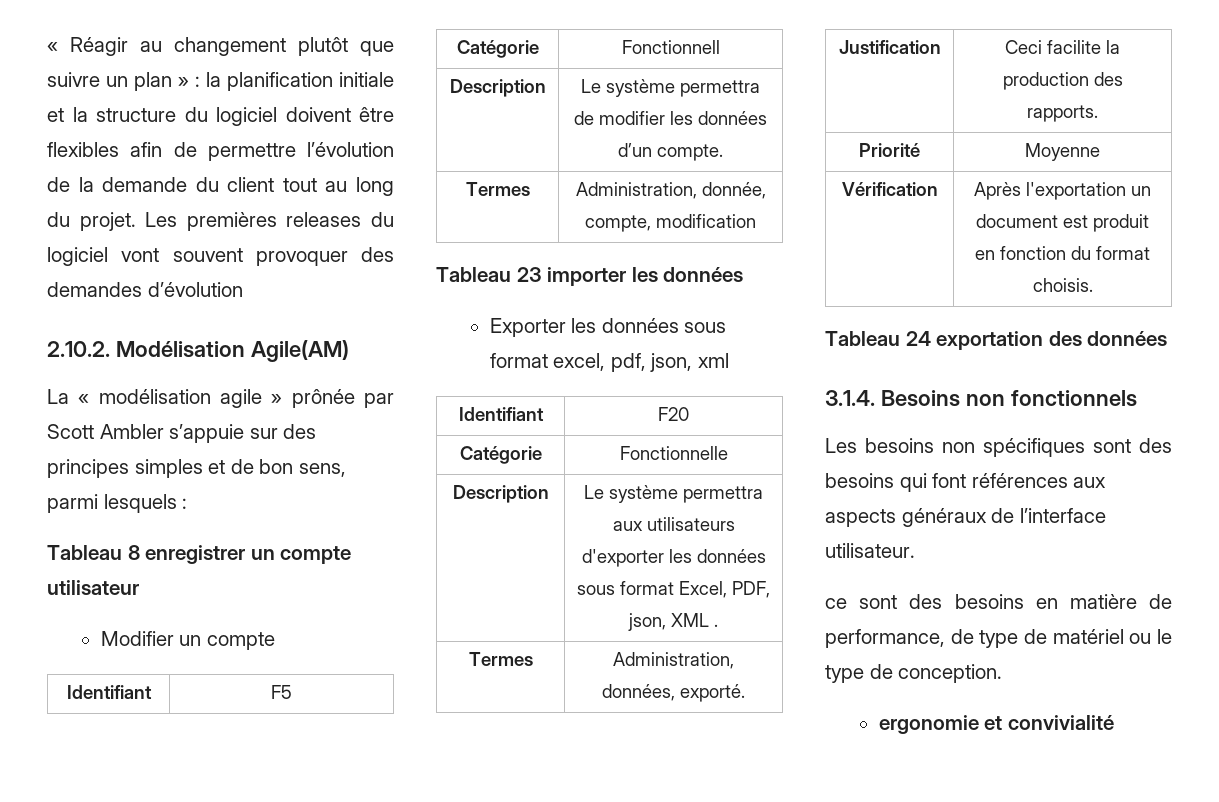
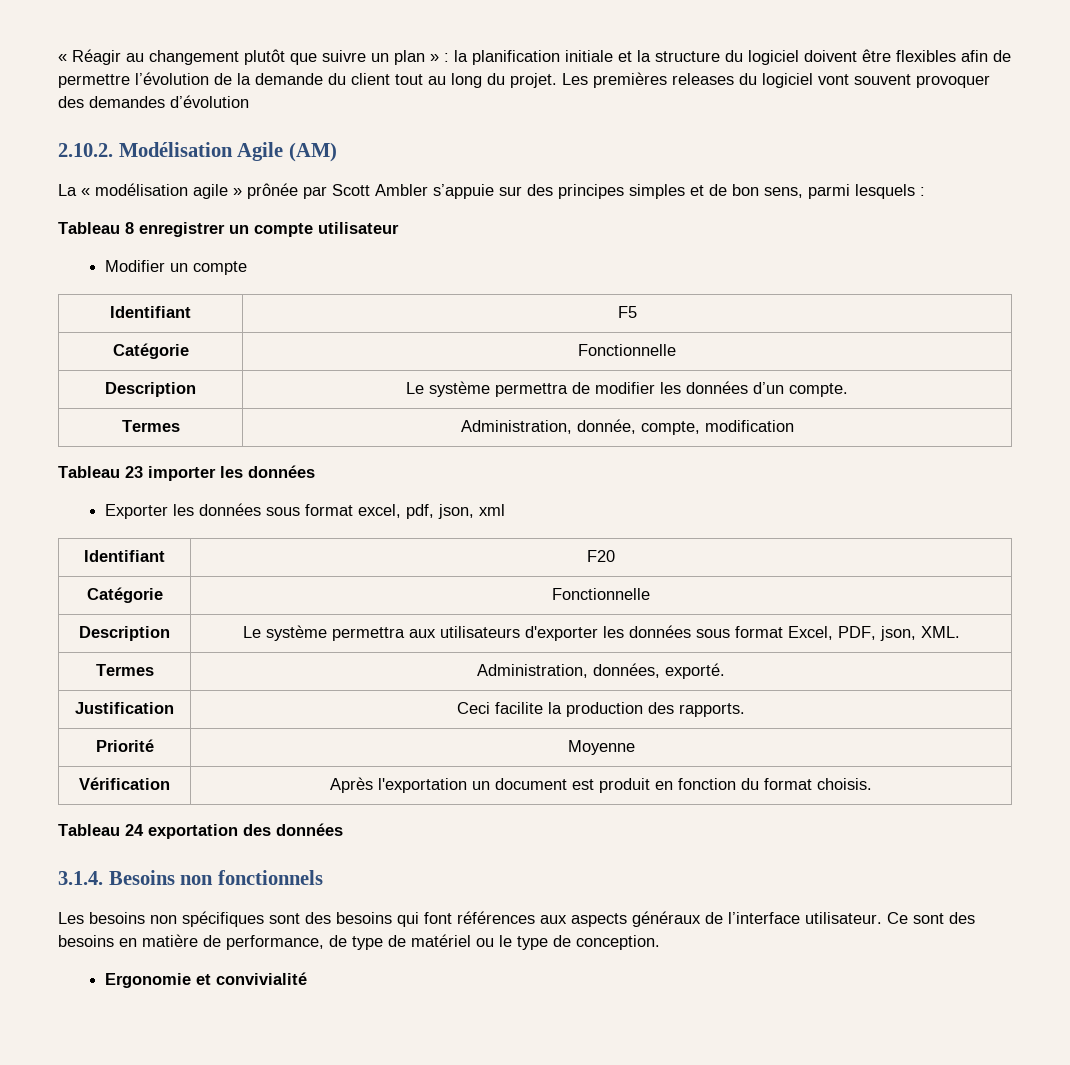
- 2.10.2. Modélisation Agile(AM)
+ 2.10.2. Modélisation Agile (AM)
  Identifiant | F5
- Catégorie | Fonctionnell
+ Catégorie | Fonctionnelle
- Description | Le système permettra aux utilisateurs d'exporter les données sous format Excel, PDF, json, XML .
+ Description | Le système permettra aux utilisateurs d'exporter les données sous format Excel, PDF, json, XML.
- Les besoins non spécifiques sont des besoins qui font références aux aspects généraux de l’interface utilisateur.
- ce sont des besoins en matière de performance, de type de matériel ou le type de conception.
+ Les besoins non spécifiques sont des besoins qui font références aux aspects généraux de l’interface utilisateur. Ce sont des besoins en matière de performance, de type de matériel ou le type de conception.
- ergonomie et convivialité
+ Ergonomie et convivialité

